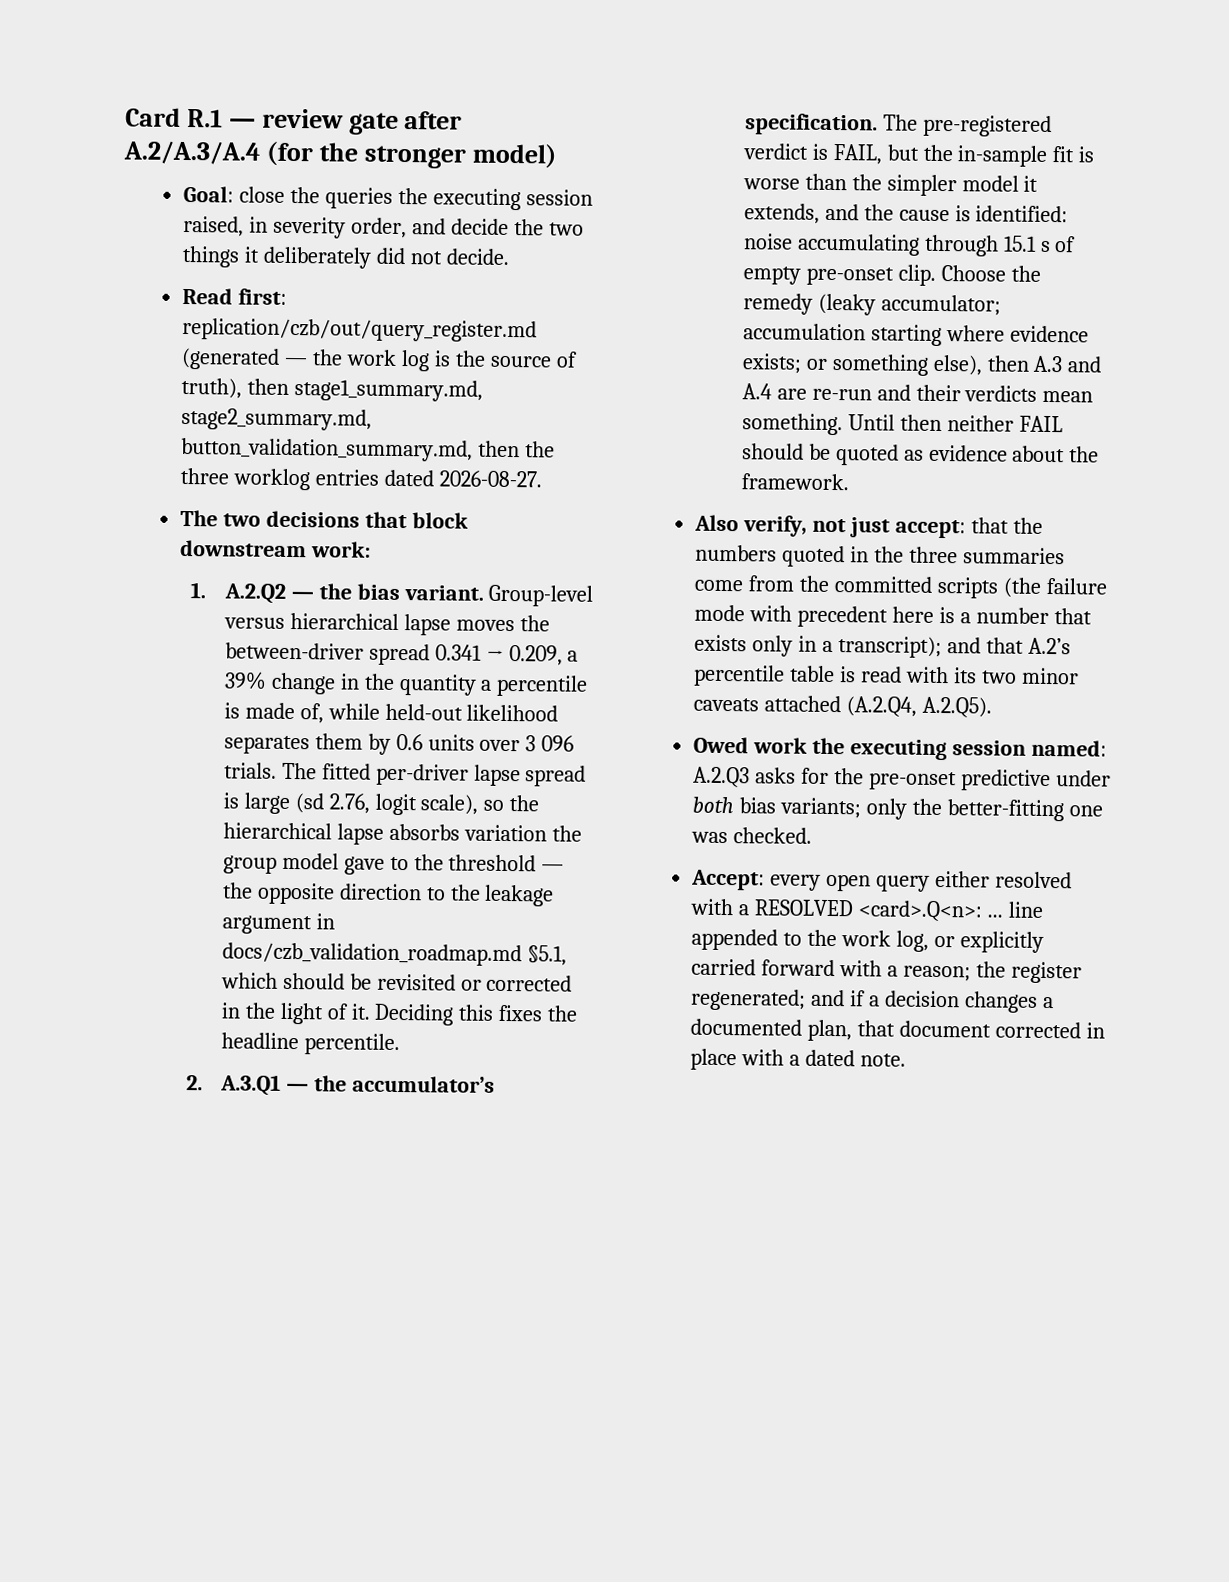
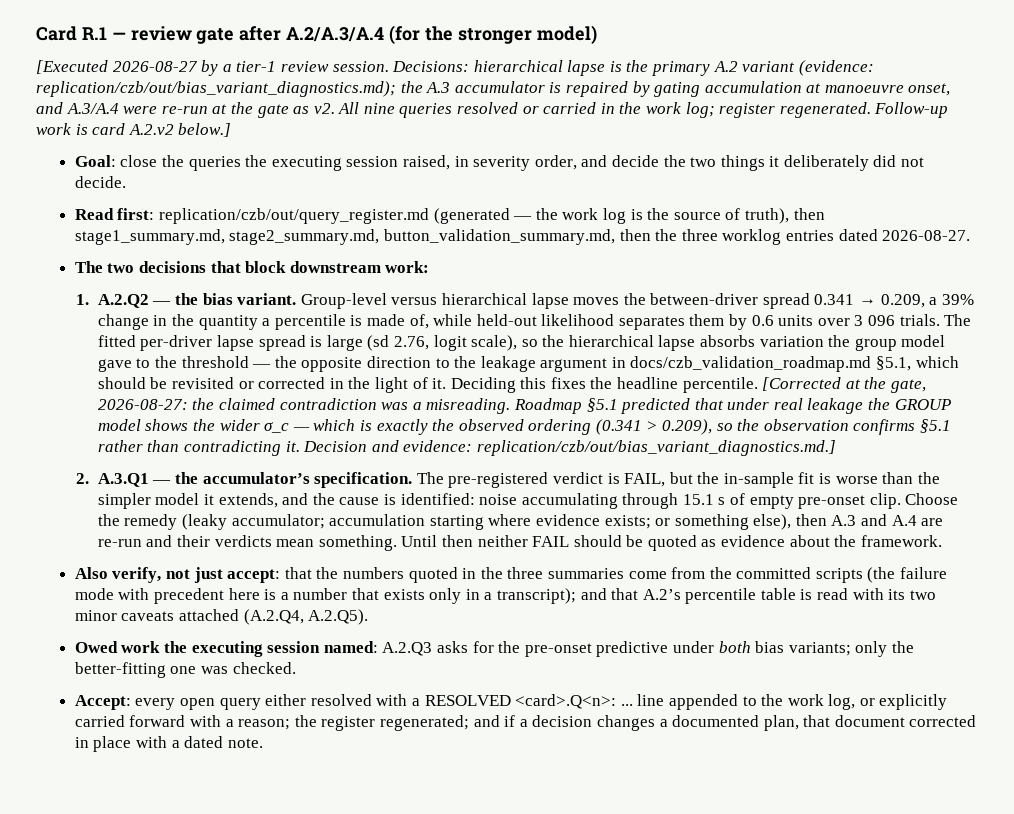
+ [Executed 2026-08-27 by a tier-1 review session. Decisions: hierarchical lapse is the primary A.2 variant (evidence: replication/czb/out/bias_variant_diagnostics.md); the A.3 accumulator is repaired by gating accumulation at manoeuvre onset, and A.3/A.4 were re-run at the gate as v2. All nine queries resolved or carried in the work log; register regenerated. Follow-up work is card A.2.v2 below.]
+ [Corrected at the gate, 2026-08-27: the claimed contradiction was a misreading. Roadmap §5.1 predicted that under real leakage the GROUP model shows the wider σ_c — which is exactly the observed ordering (0.341 > 0.209), so the observation confirms §5.1 rather than contradicting it. Decision and evidence: replication/czb/out/bias_variant_diagnostics.md.]

